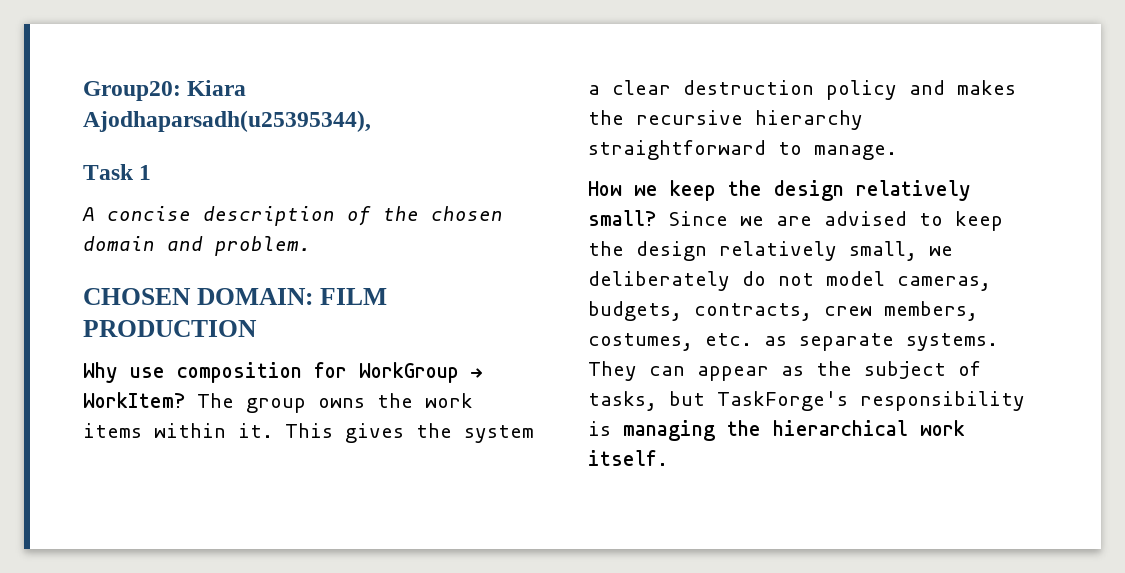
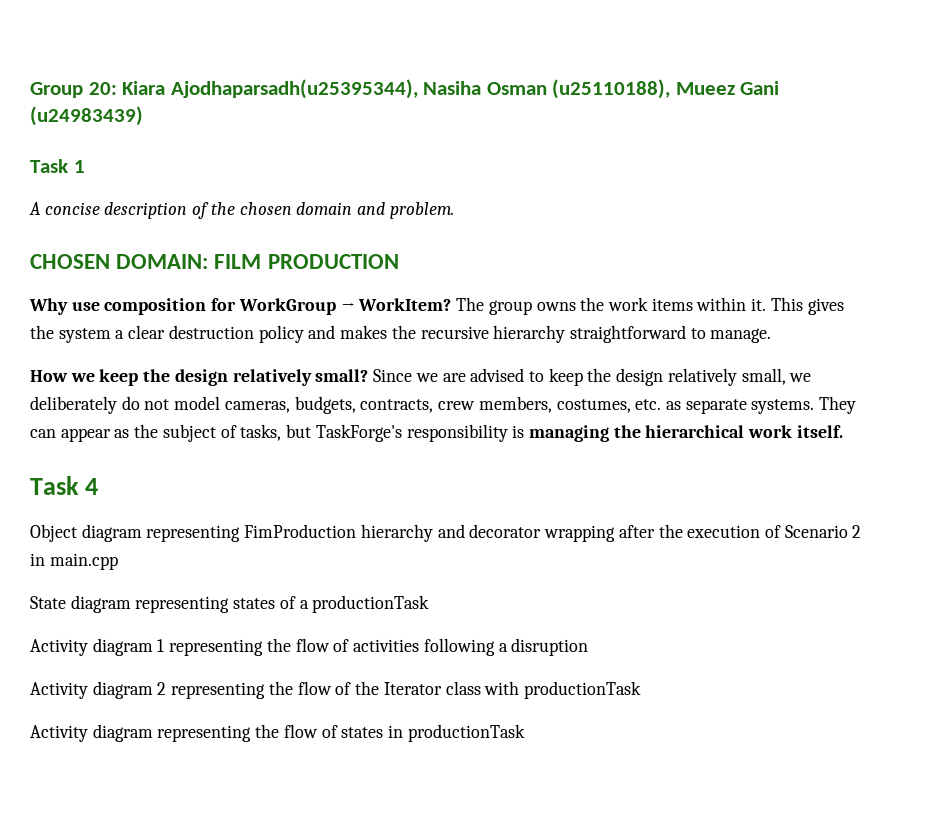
- Group20: Kiara Ajodhaparsadh(u25395344),
+ Group 20: Kiara Ajodhaparsadh(u25395344), Nasiha Osman (u25110188), Mueez Gani (u24983439)
+ Task 4
+ Object diagram representing FimProduction hierarchy and decorator wrapping after the execution of Scenario 2 in main.cpp
+ State diagram representing states of a productionTask
+ Activity diagram 1 representing the flow of activities following a disruption
+ Activity diagram 2 representing the flow of the Iterator class with productionTask
+ Activity diagram representing the flow of states in productionTask

